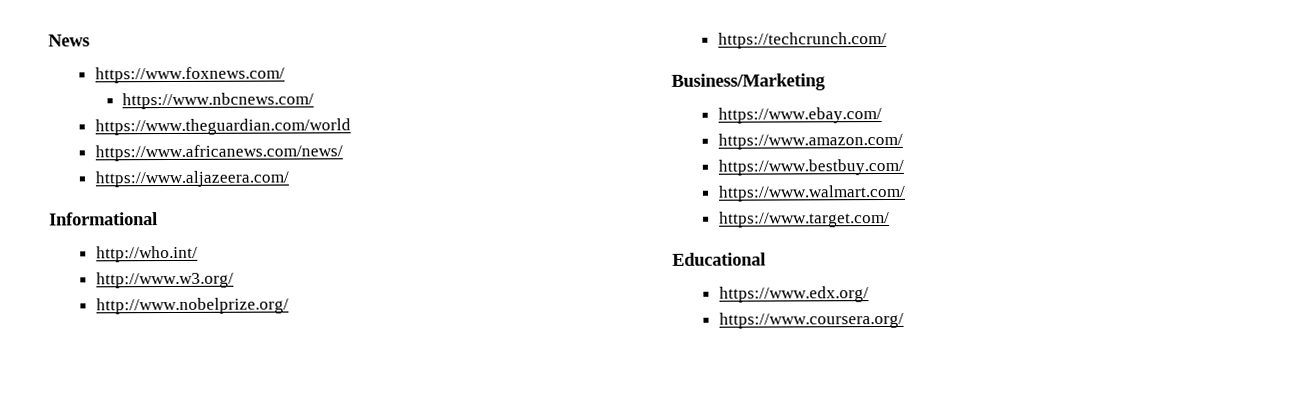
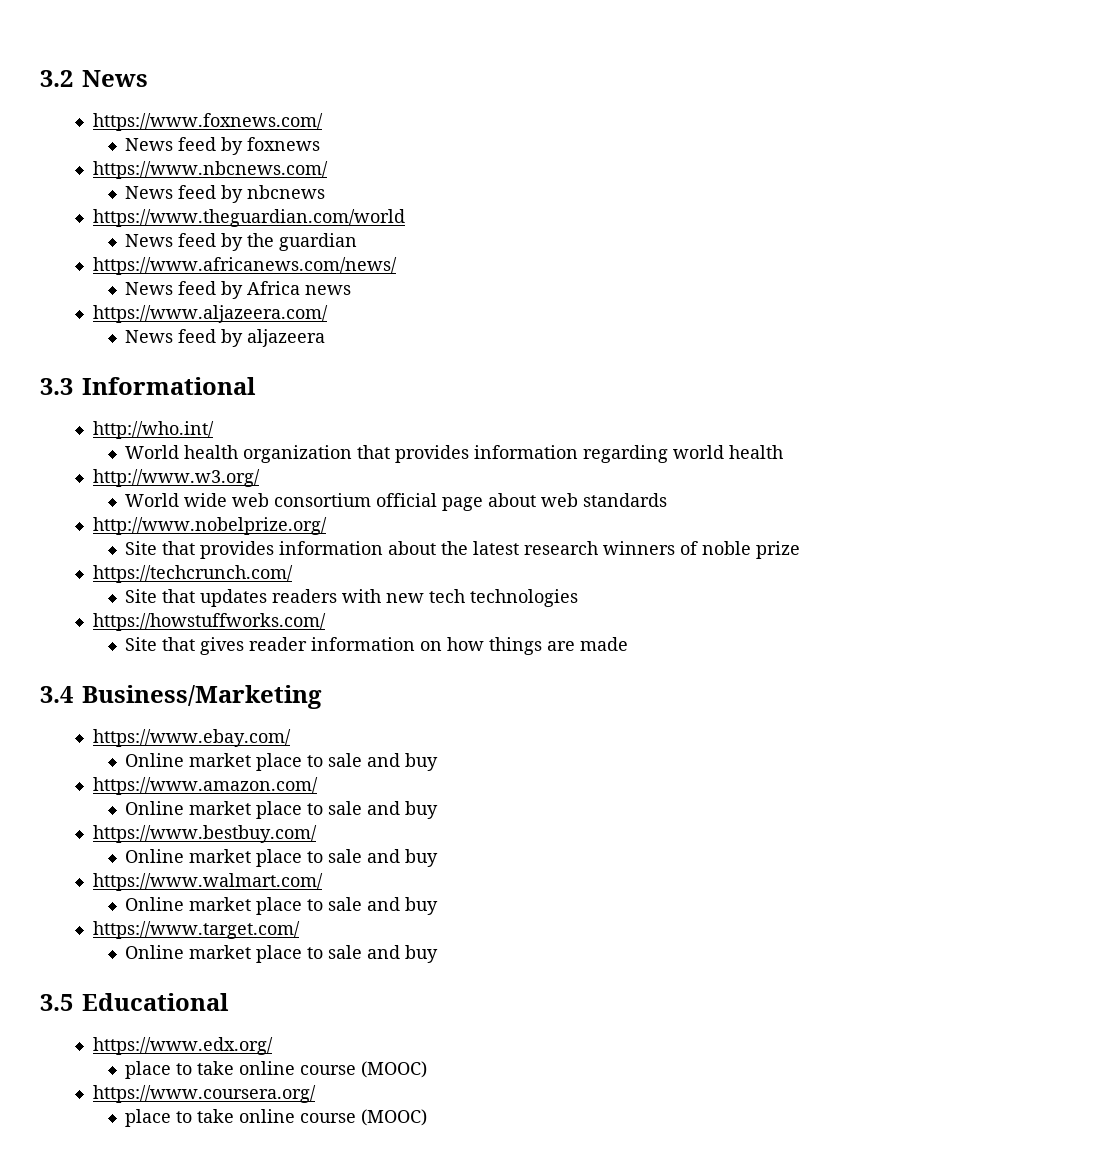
- News
+ 3.2 News
+ News feed by foxnews
  https://www.nbcnews.com/
+ News feed by nbcnews
  https://www.theguardian.com/world
+ News feed by the guardian
  https://www.africanews.com/news/
+ News feed by Africa news
  https://www.aljazeera.com/
- Informational
+ News feed by aljazeera
+ 3.3 Informational
  http://who.int/
+ World health organization that provides information regarding world health
  http://www.w3.org/
+ World wide web consortium official page about web standards
  http://www.nobelprize.org/
+ Site that provides information about the latest research winners of noble prize
  https://techcrunch.com/
- Business/Marketing
+ Site that updates readers with new tech technologies
+ https://howstuffworks.com/
+ Site that gives reader information on how things are made
+ 3.4 Business/Marketing
  https://www.ebay.com/
+ Online market place to sale and buy
  https://www.amazon.com/
+ Online market place to sale and buy
  https://www.bestbuy.com/
+ Online market place to sale and buy
  https://www.walmart.com/
+ Online market place to sale and buy
  https://www.target.com/
- Educational
+ Online market place to sale and buy
+ 3.5 Educational
  https://www.edx.org/
+ place to take online course (MOOC)
  https://www.coursera.org/
+ place to take online course (MOOC)

